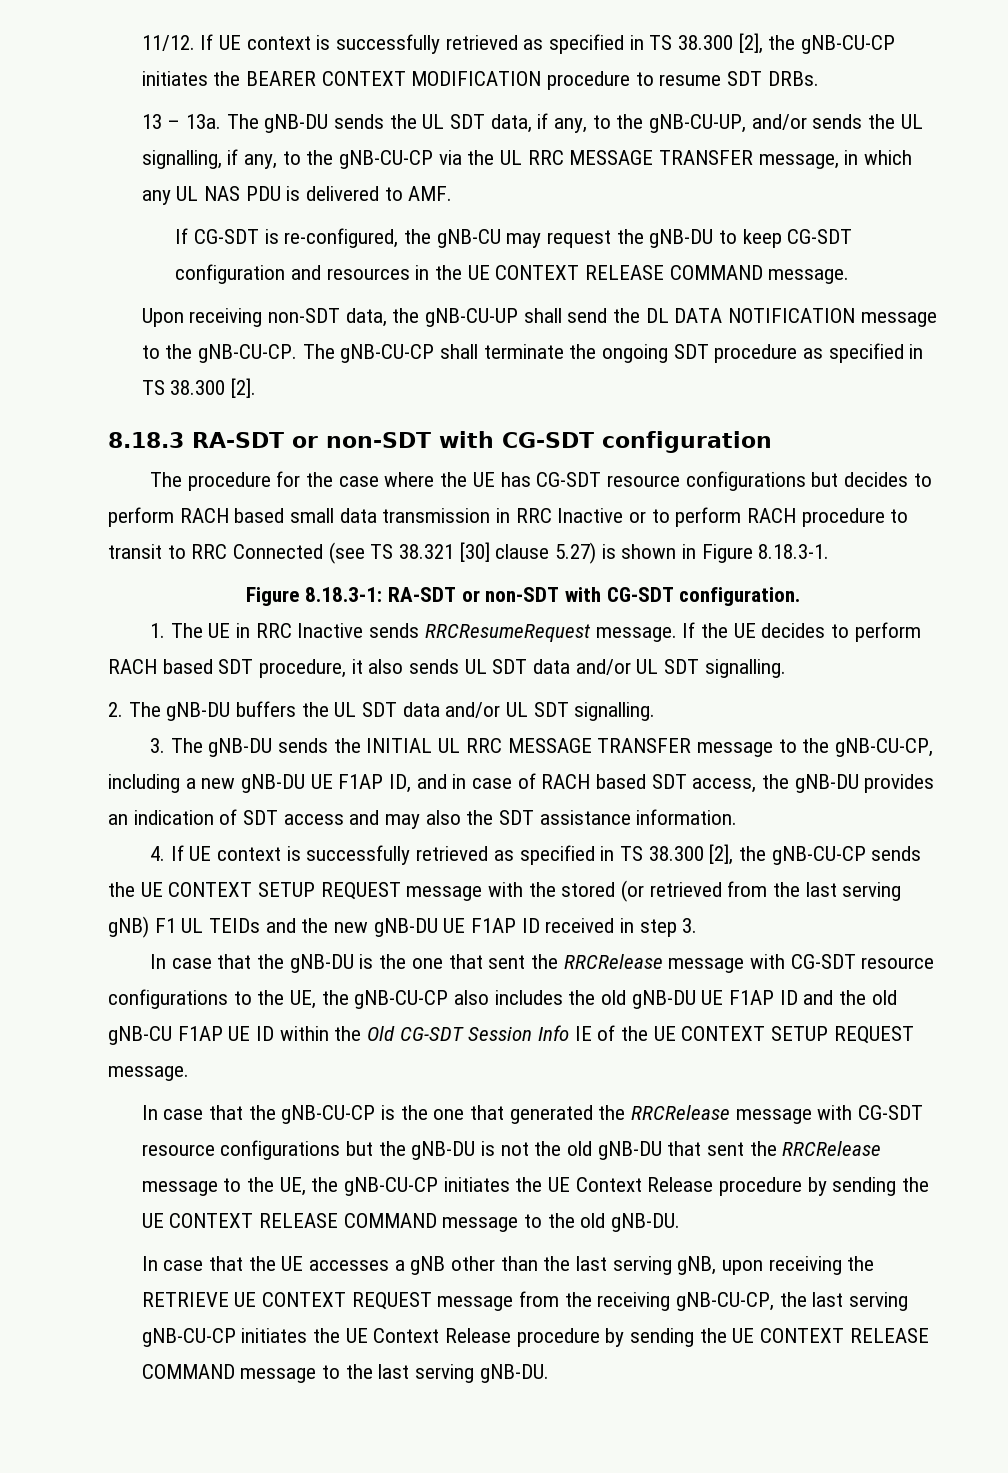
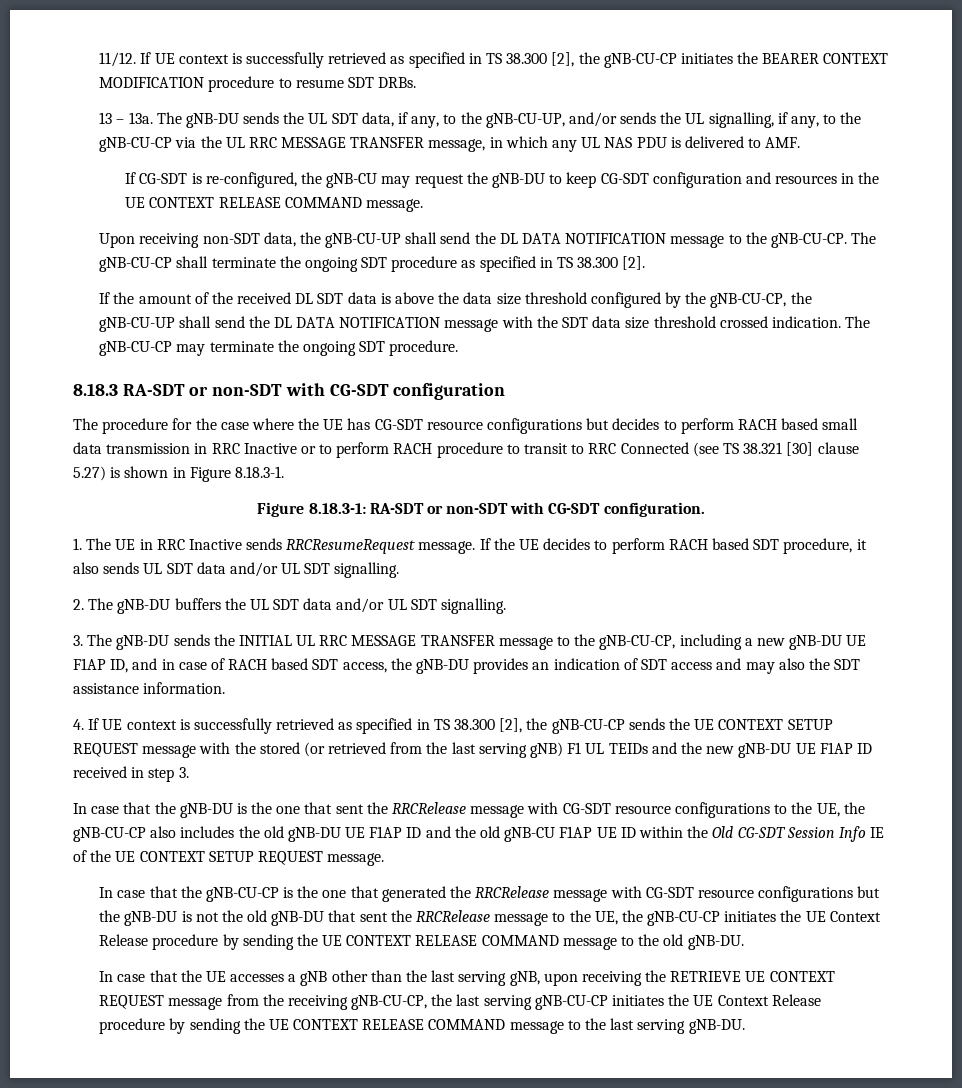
+ If the amount of the received DL SDT data is above the data size threshold configured by the gNB-CU-CP, the gNB-CU-UP shall send the DL DATA NOTIFICATION message with the SDT data size threshold crossed indication. The gNB-CU-CP may terminate the ongoing SDT procedure.

